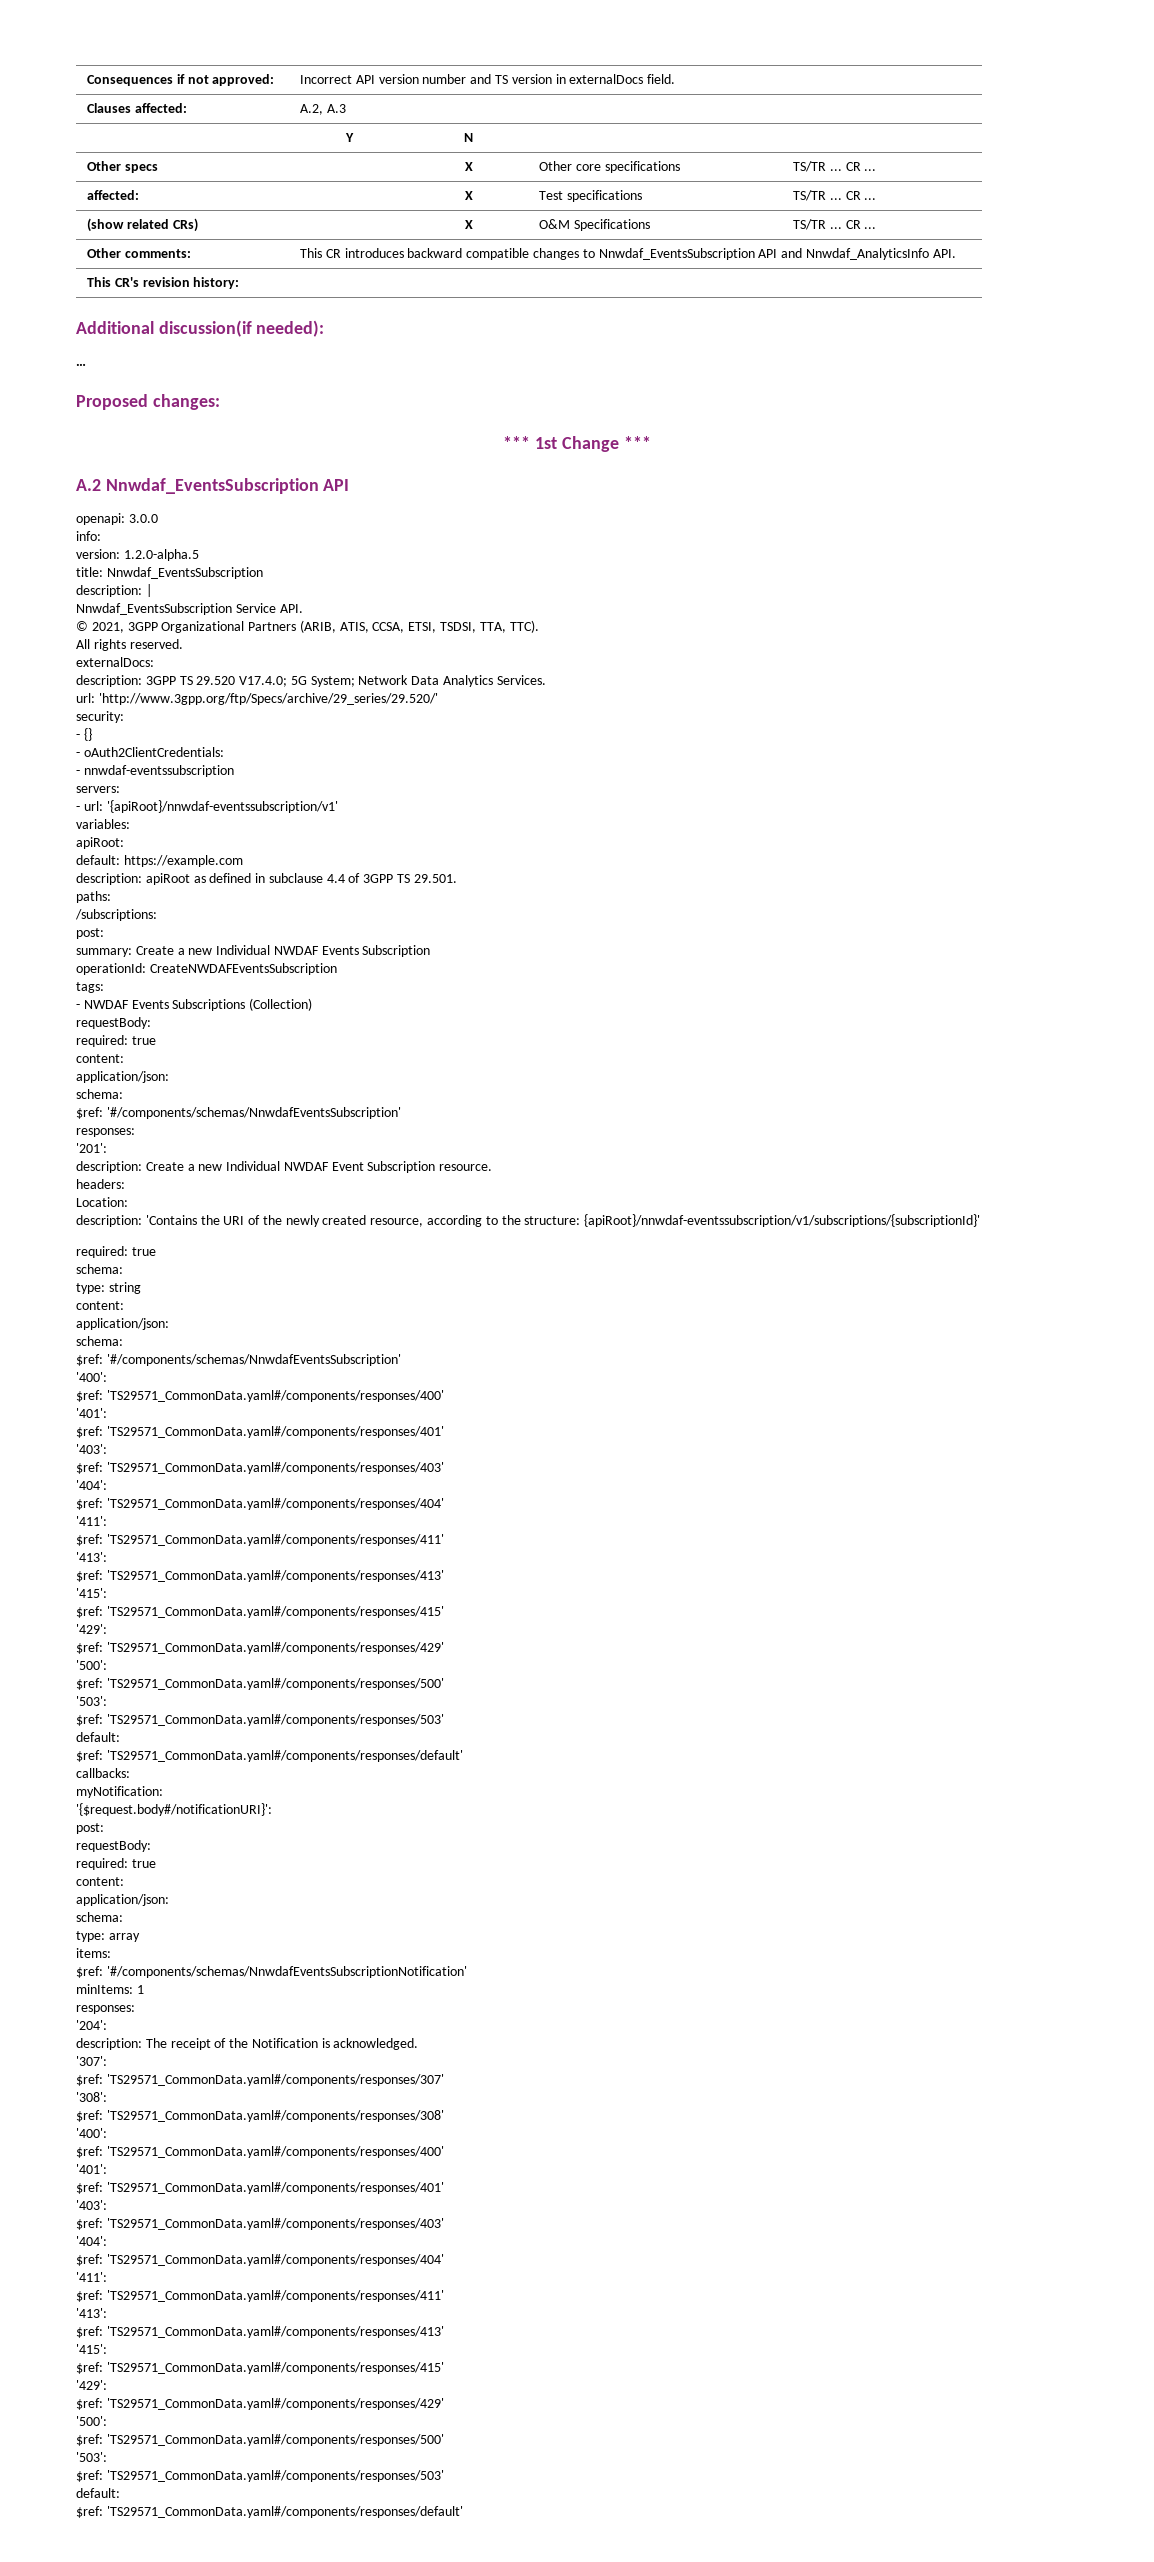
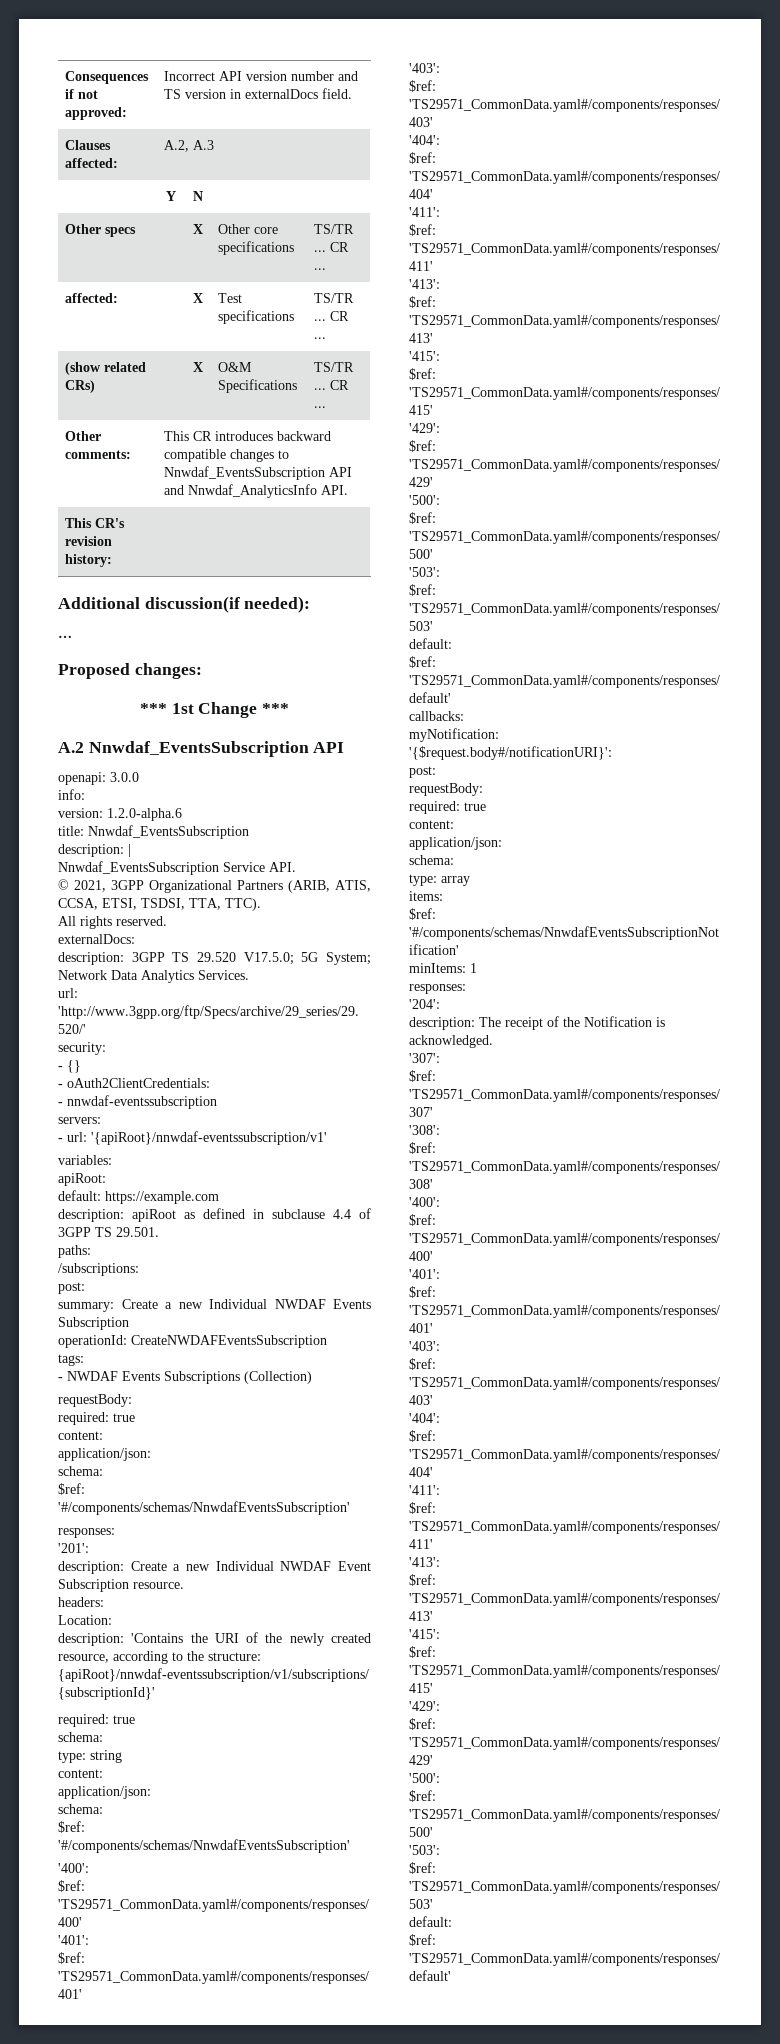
- version: 1.2.0-alpha.5
+ version: 1.2.0-alpha.6
- description: 3GPP TS 29.520 V17.4.0; 5G System; Network Data Analytics Services.
+ description: 3GPP TS 29.520 V17.5.0; 5G System; Network Data Analytics Services.

